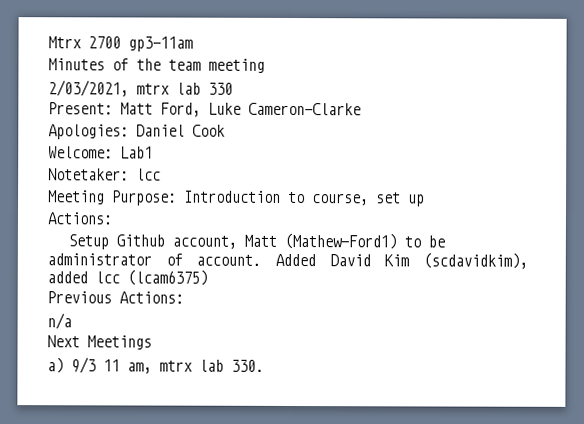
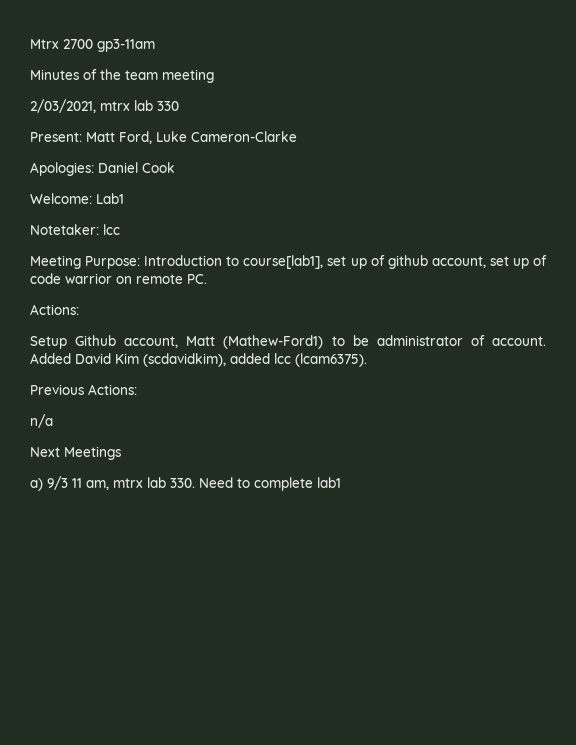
- Meeting Purpose: Introduction to course, set up
+ Meeting Purpose: Introduction to course[lab1], set up of github account, set up of code warrior on remote PC.
- Added David Kim (scdavidkim), added lcc (lcam6375)
+ Added David Kim (scdavidkim), added lcc (lcam6375).
- a) 9/3 11 am, mtrx lab 330.
+ a) 9/3 11 am, mtrx lab 330. Need to complete lab1

